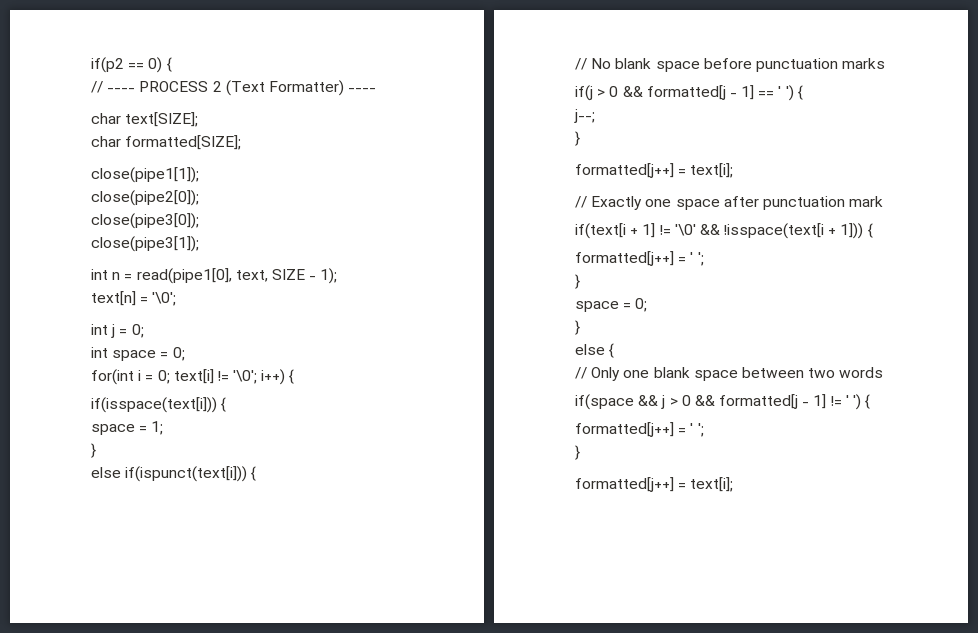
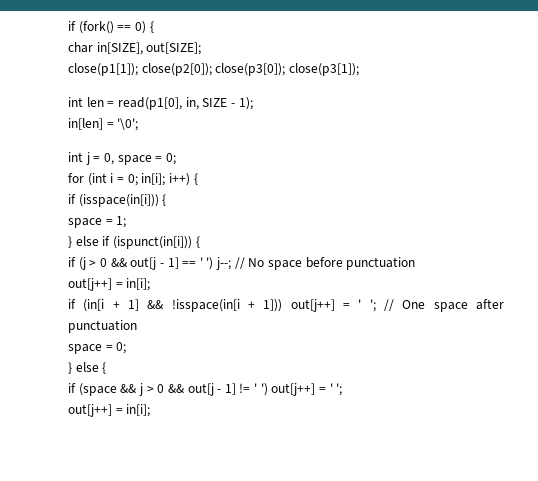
- if(p2 == 0) {
+ if (fork() == 0) {
- // ---- PROCESS 2 (Text Formatter) ----
- char text[SIZE];
- char formatted[SIZE];
- close(pipe1[1]);
- close(pipe2[0]);
- close(pipe3[0]);
- close(pipe3[1]);
- int n = read(pipe1[0], text, SIZE - 1);
+ char in[SIZE], out[SIZE];
+ close(p1[1]); close(p2[0]); close(p3[0]); close(p3[1]);
+ int len = read(p1[0], in, SIZE - 1);
- text[n] = '\0';
+ in[len] = '\0';
- int j = 0;
- int space = 0;
- for(int i = 0; text[i] != '\0'; i++) {
+ int j = 0, space = 0;
+ for (int i = 0; in[i]; i++) {
- if(isspace(text[i])) {
+ if (isspace(in[i])) {
  space = 1;
- }
- else if(ispunct(text[i])) {
- // No blank space before punctuation marks
- if(j > 0 && formatted[j - 1] == ' ') {
- j--;
- }
- formatted[j++] = text[i];
- // Exactly one space after punctuation mark
- if(text[i + 1] != '\0' && !isspace(text[i + 1])) {
- formatted[j++] = ' ';
- }
+ } else if (ispunct(in[i])) {
+ if (j > 0 && out[j - 1] == ' ') j--; // No space before punctuation
+ out[j++] = in[i];
+ if (in[i + 1] && !isspace(in[i + 1])) out[j++] = ' '; // One space after punctuation
  space = 0;
- }
- else {
+ } else {
- // Only one blank space between two words
- if(space && j > 0 && formatted[j - 1] != ' ') {
- formatted[j++] = ' ';
- }
- formatted[j++] = text[i];
+ if (space && j > 0 && out[j - 1] != ' ') out[j++] = ' ';
+ out[j++] = in[i];

